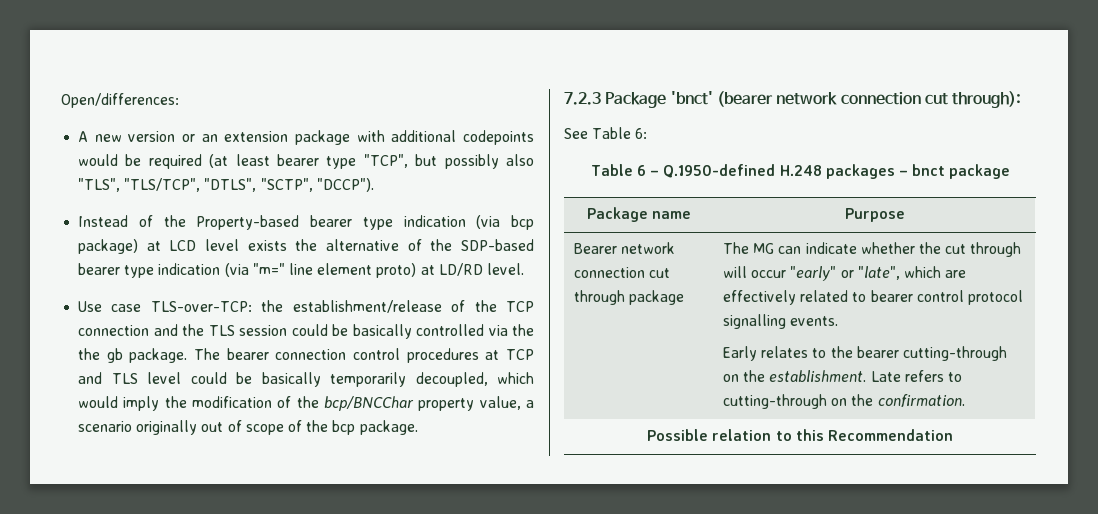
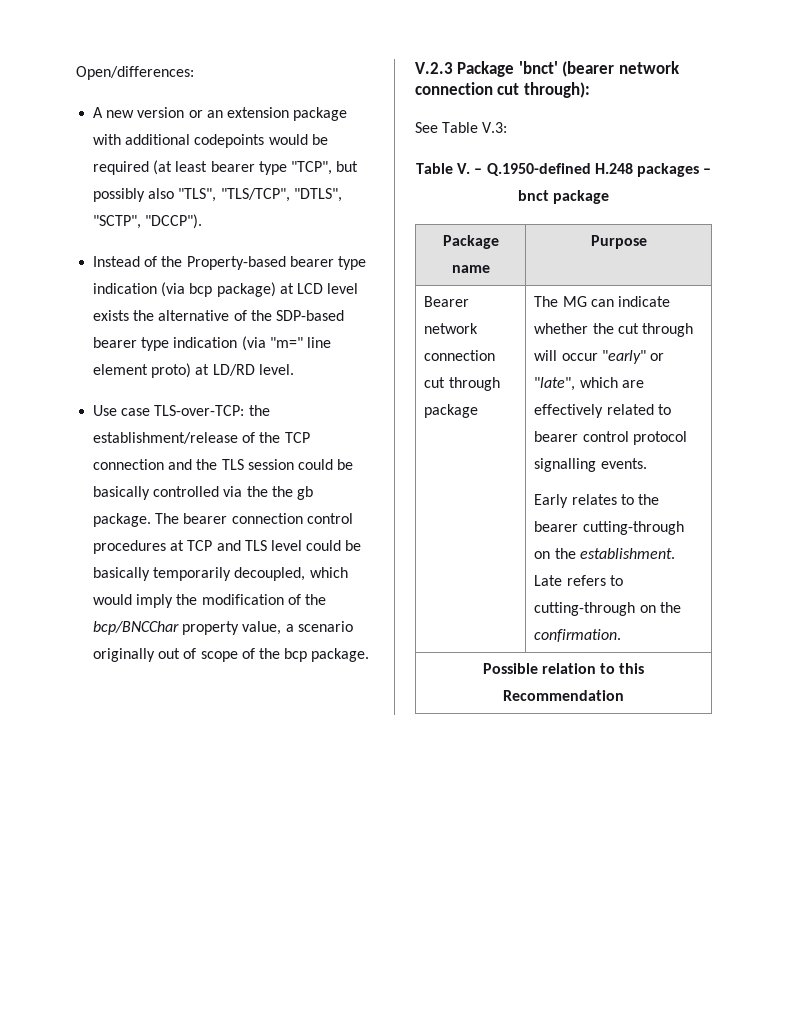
- 7.2.3 Package 'bnct' (bearer network connection cut through):
+ V.2.3 Package 'bnct' (bearer network connection cut through):
- See Table 6:
- Table 6 – Q.1950-defined H.248 packages – bnct package
+ See Table V.3:
+ Table V. – Q.1950-defined H.248 packages – bnct package

